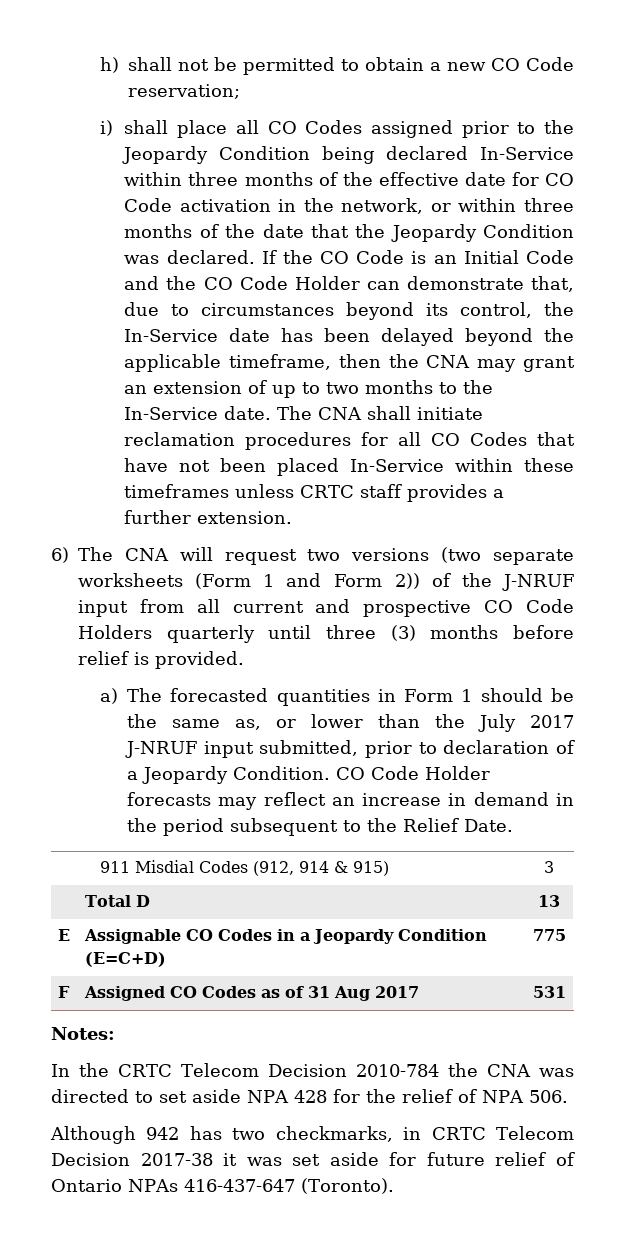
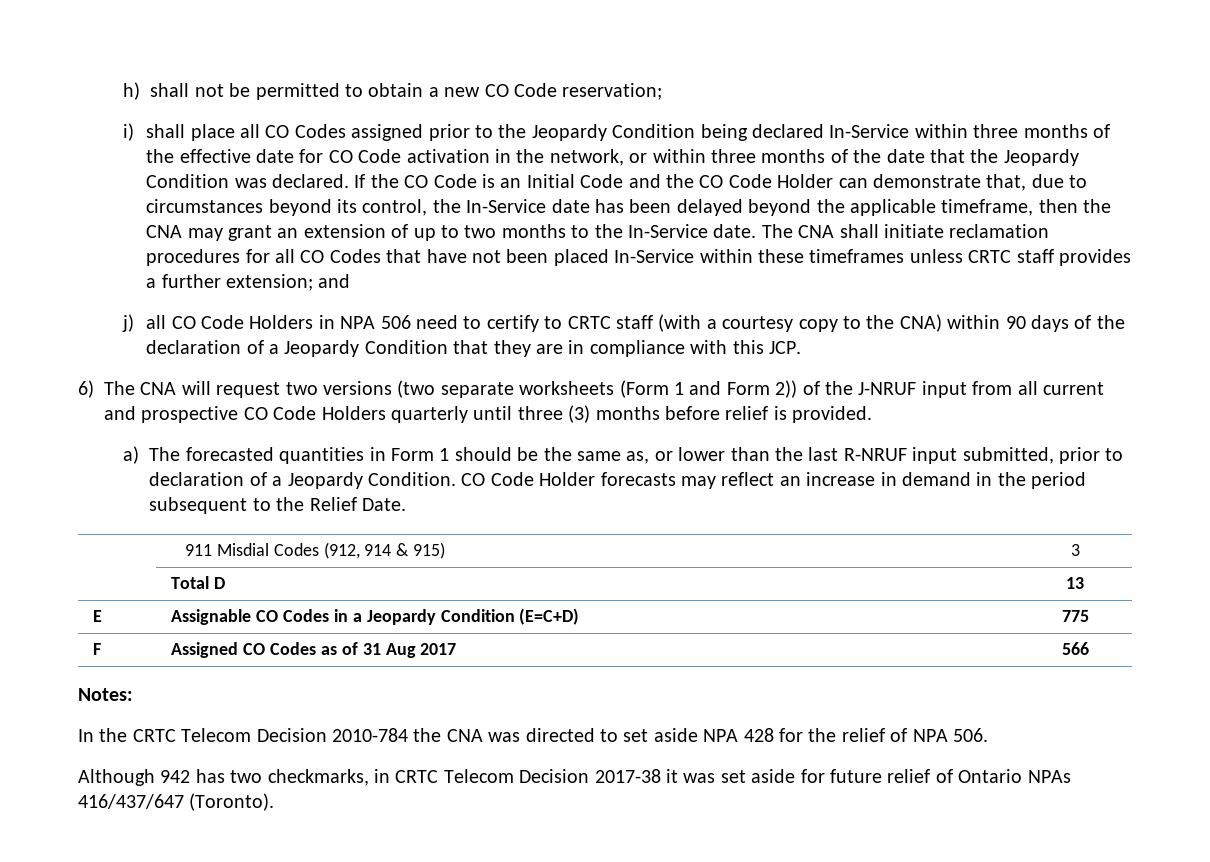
- The CNA shall initiate reclamation procedures for all CO Codes that have not been placed In-Service within these timeframes unless CRTC staff provides a further extension.
+ The CNA shall initiate reclamation procedures for all CO Codes that have not been placed In-Service within these timeframes unless CRTC staff provides a further extension; and
+ j) all CO Code Holders in NPA 506 need to certify to CRTC staff (with a courtesy copy to the CNA) within 90 days of the declaration of a Jeopardy Condition that they are in compliance with this JCP.
- a) The forecasted quantities in Form 1 should be the same as, or lower than the July 2017 J-NRUF input submitted, prior to declaration of a Jeopardy Condition.
+ a) The forecasted quantities in Form 1 should be the same as, or lower than the last R-NRUF input submitted, prior to declaration of a Jeopardy Condition.
- F | Assigned CO Codes as of 31 Aug 2017 | 531
+ F | Assigned CO Codes as of 31 Aug 2017 | 566
- Although 942 has two checkmarks, in CRTC Telecom Decision 2017-38 it was set aside for future relief of Ontario NPAs 416-437-647 (Toronto).
+ Although 942 has two checkmarks, in CRTC Telecom Decision 2017-38 it was set aside for future relief of Ontario NPAs 416/437/647 (Toronto).

